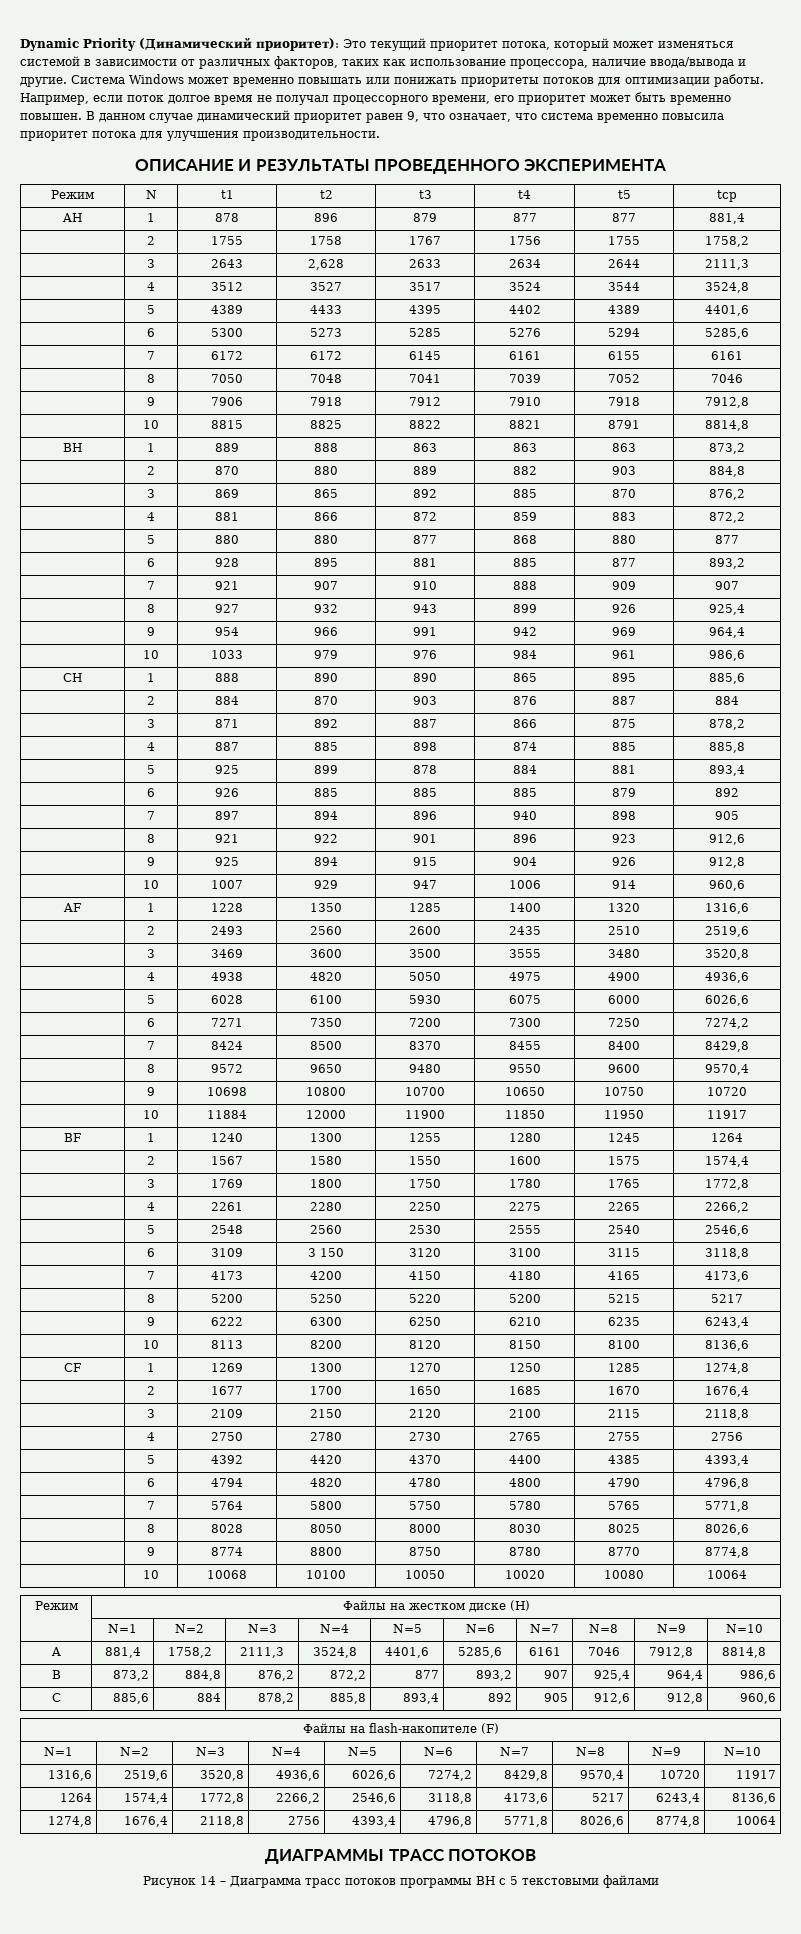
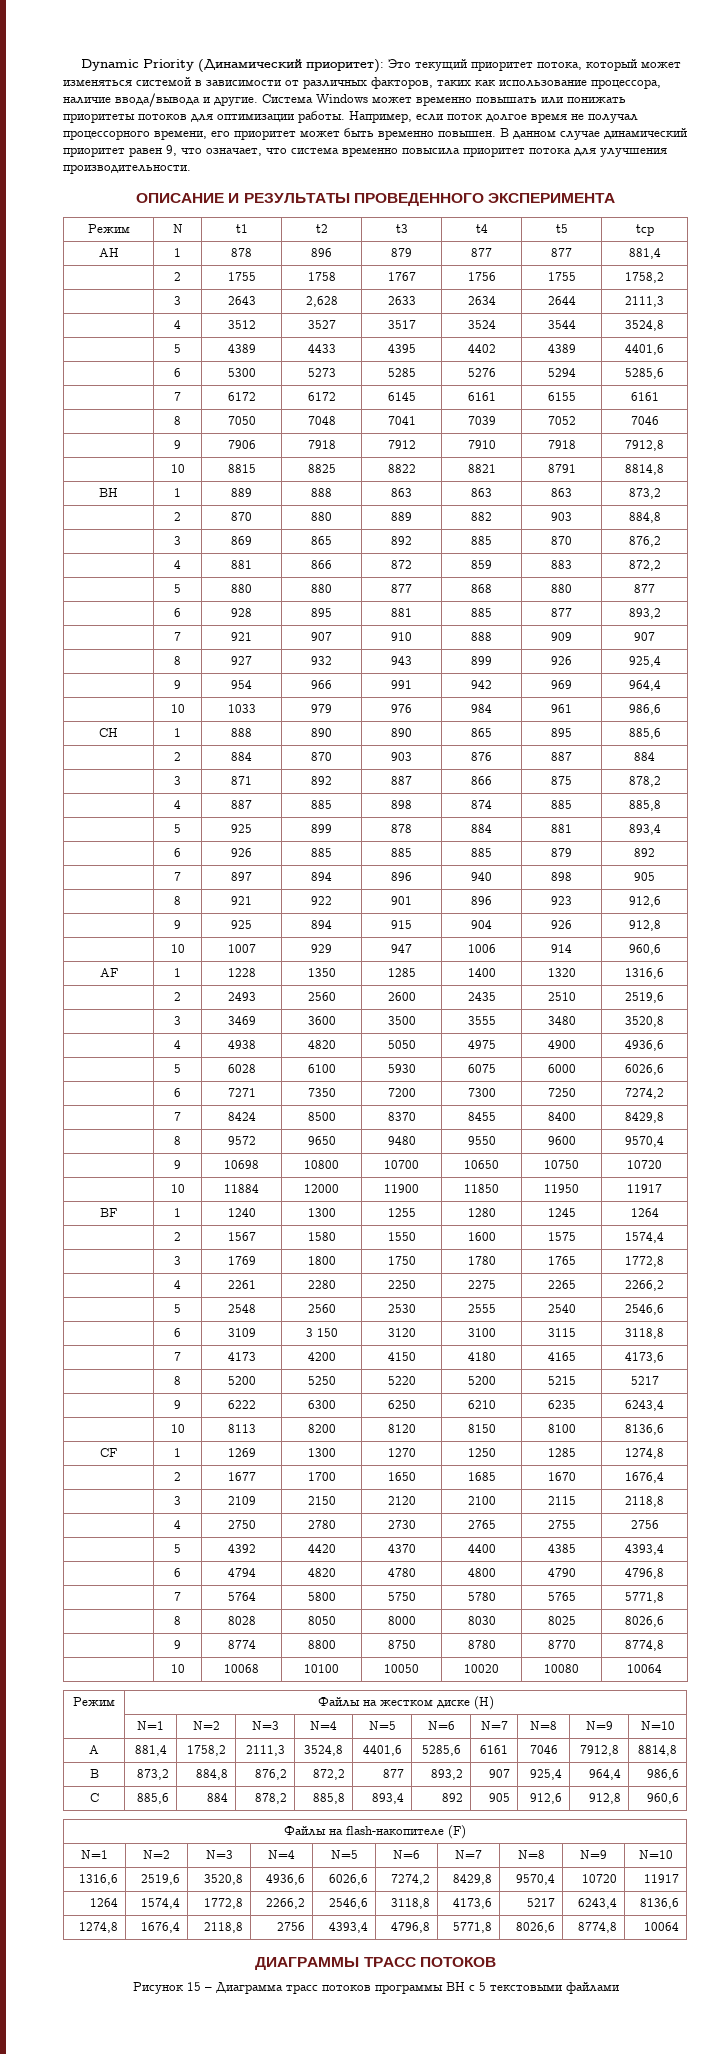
- Рисунок 14 – Диаграмма трасс потоков программы BH с 5 текстовыми файлами
+ Рисунок 15 – Диаграмма трасс потоков программы BH с 5 текстовыми файлами

